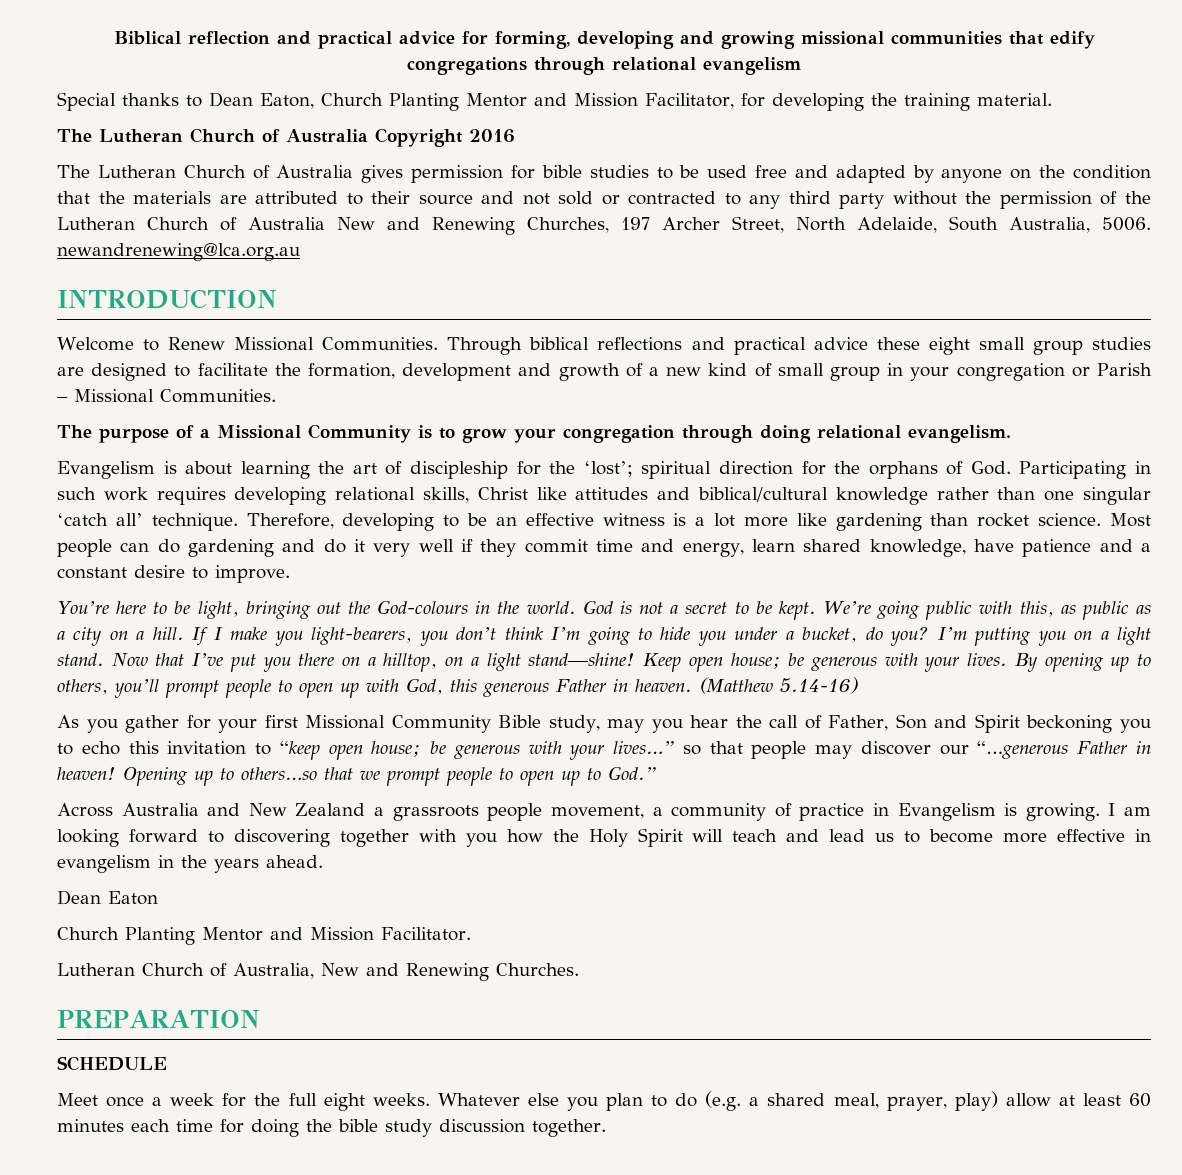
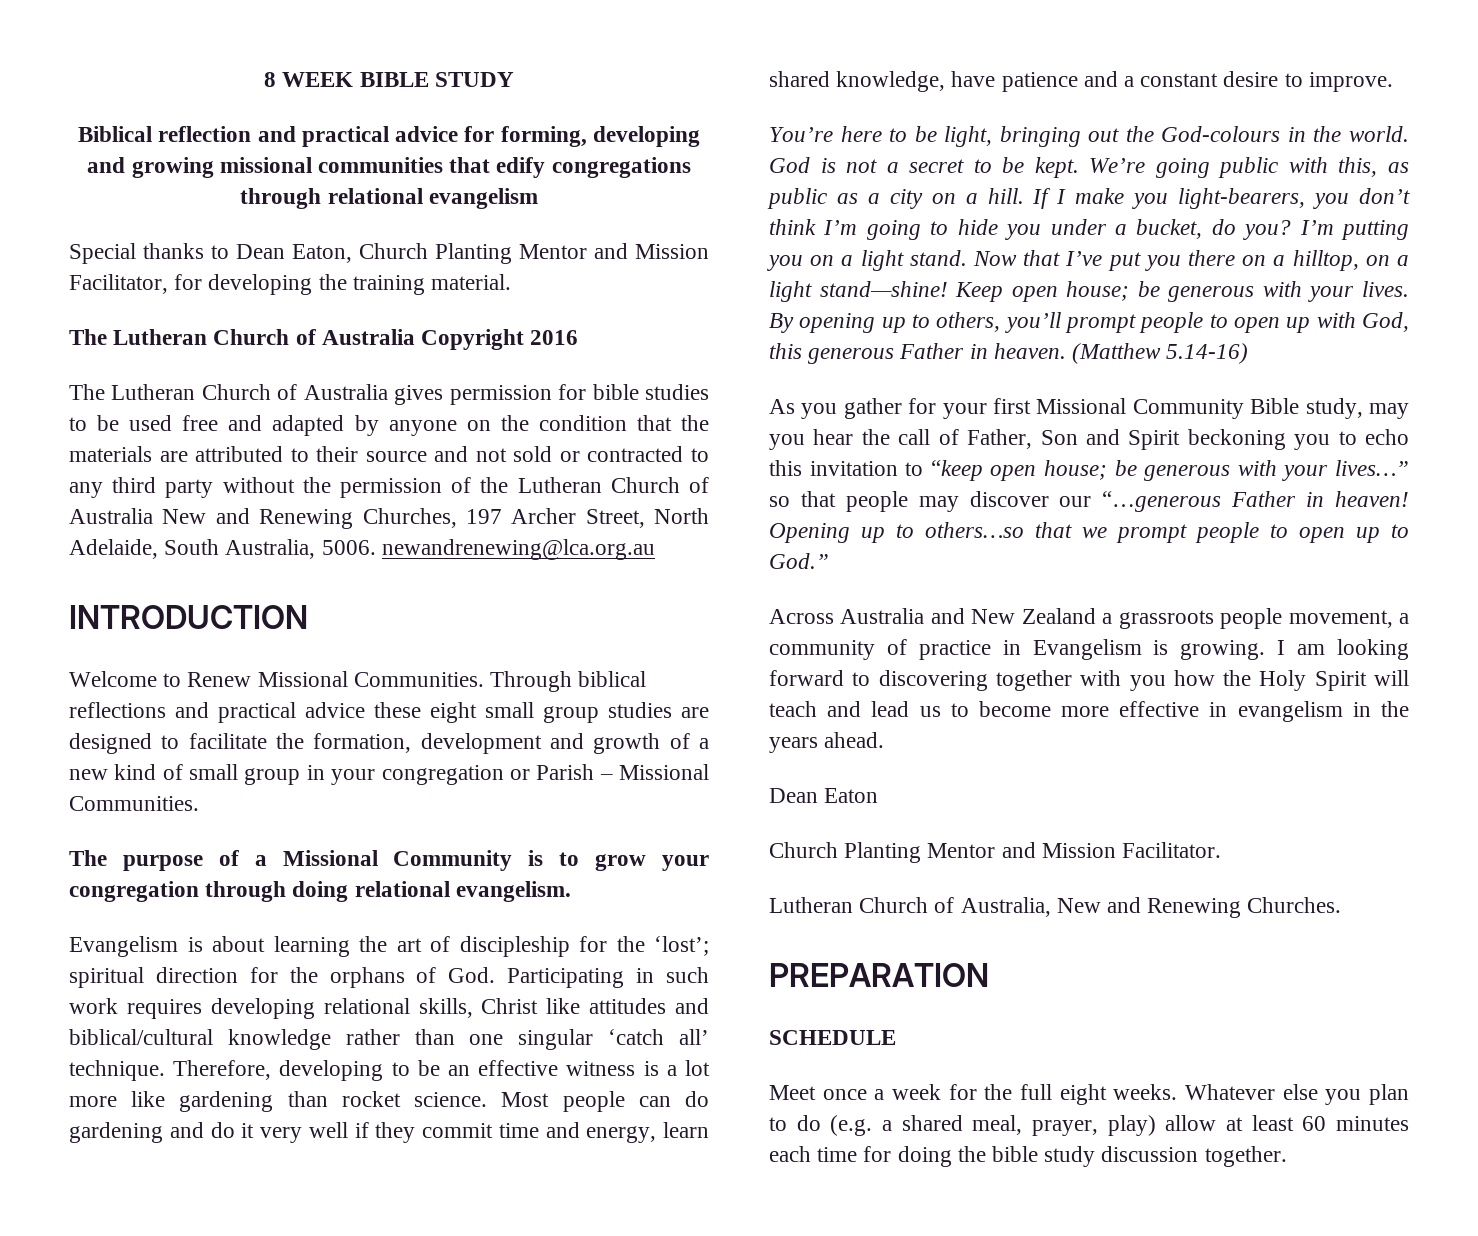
+ 8 WEEK BIBLE STUDY

